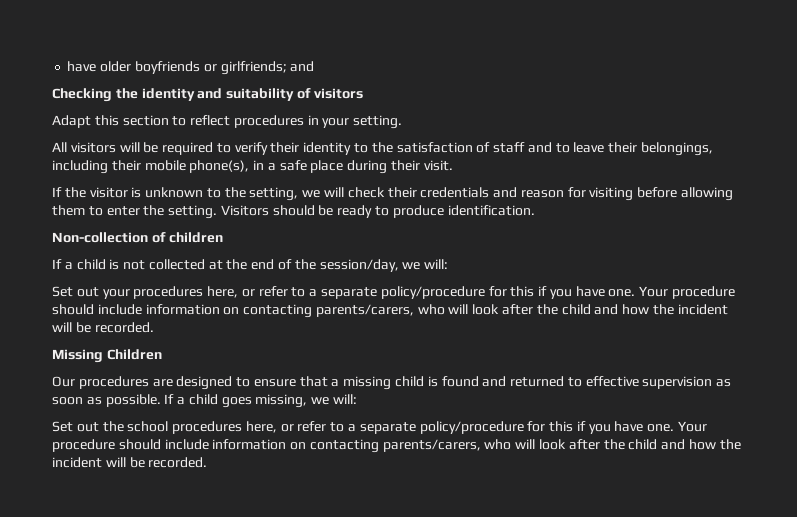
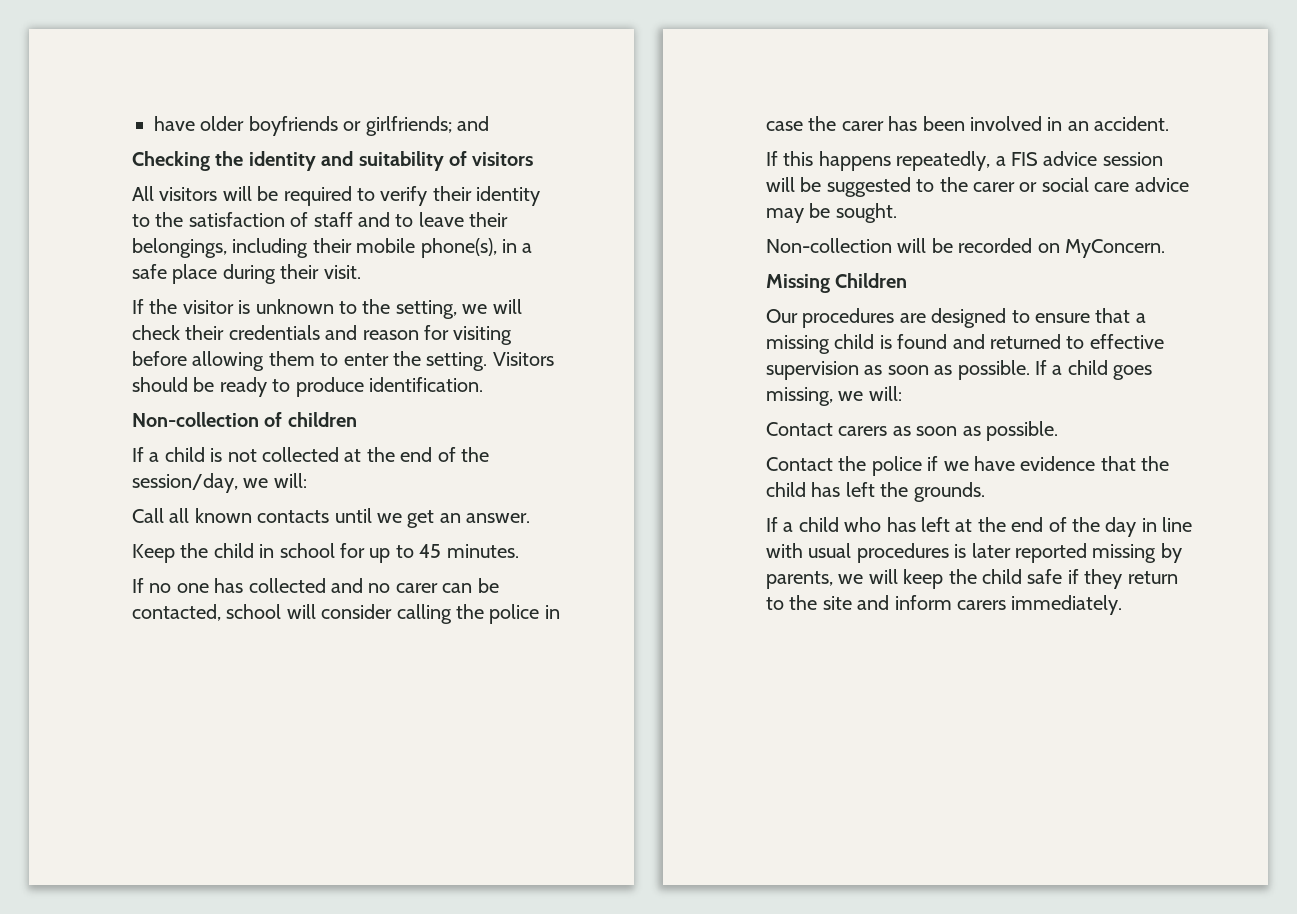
- Adapt this section to reflect procedures in your setting.
- Set out your procedures here, or refer to a separate policy/procedure for this if you have one. Your procedure should include information on contacting parents/carers, who will look after the child and how the incident will be recorded.
+ Call all known contacts until we get an answer.
+ Keep the child in school for up to 45 minutes.
+ If no one has collected and no carer can be contacted, school will consider calling the police in case the carer has been involved in an accident.
+ If this happens repeatedly, a FIS advice session will be suggested to the carer or social care advice may be sought.
+ Non-collection will be recorded on MyConcern.
- Set out the school procedures here, or refer to a separate policy/procedure for this if you have one. Your procedure should include information on contacting parents/carers, who will look after the child and how the incident will be recorded.
+ Contact carers as soon as possible.
+ Contact the police if we have evidence that the child has left the grounds.
+ If a child who has left at the end of the day in line with usual procedures is later reported missing by parents, we will keep the child safe if they return to the site and inform carers immediately.

